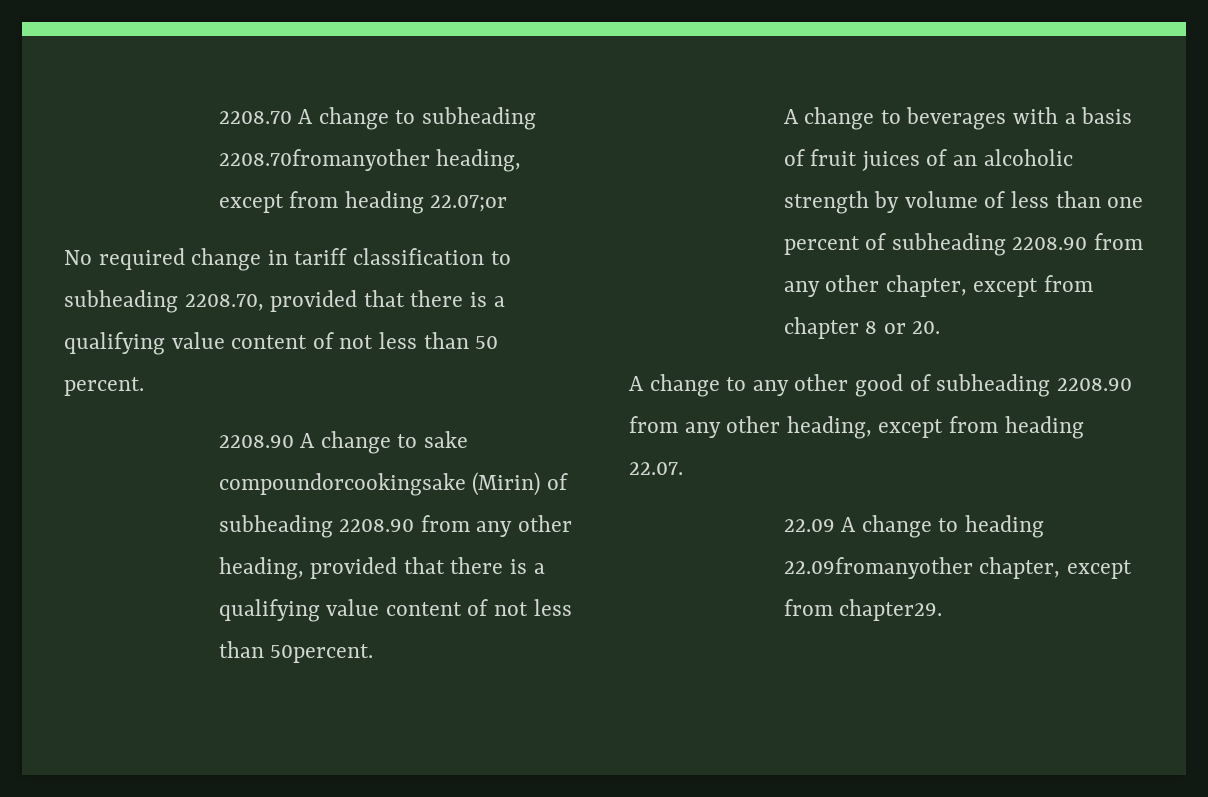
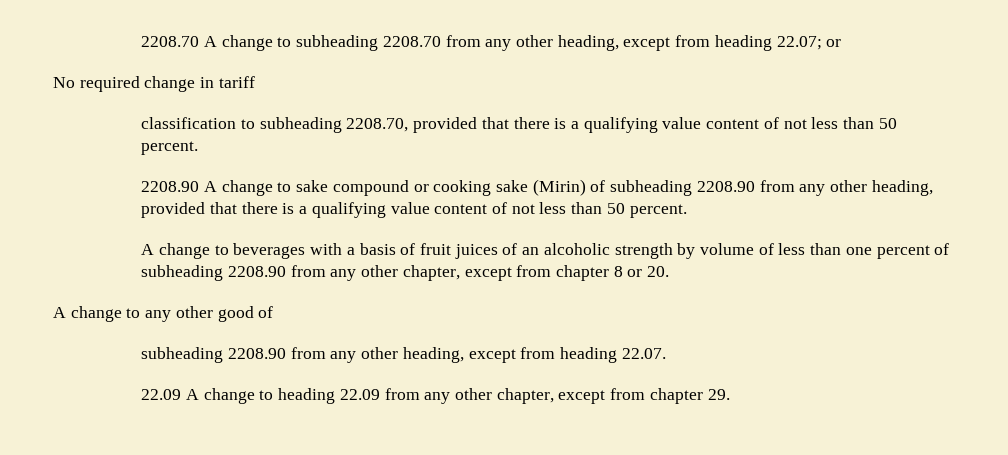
- 2208.70 A change to subheading 2208.70fromanyother heading, except from heading 22.07;or
+ 2208.70 A change to subheading 2208.70 from any other heading, except from heading 22.07; or
- No required change in tariff classification to subheading 2208.70, provided that there is a qualifying value content of not less than 50 percent.
+ No required change in tariff
+ classification to subheading 2208.70, provided that there is a qualifying value content of not less than 50 percent.
- 2208.90 A change to sake compoundorcookingsake (Mirin) of subheading 2208.90 from any other heading, provided that there is a qualifying value content of not less than 50percent.
+ 2208.90 A change to sake compound or cooking sake (Mirin) of subheading 2208.90 from any other heading, provided that there is a qualifying value content of not less than 50 percent.
- A change to any other good of subheading 2208.90 from any other heading, except from heading 22.07.
+ A change to any other good of
+ subheading 2208.90 from any other heading, except from heading 22.07.
- 22.09 A change to heading 22.09fromanyother chapter, except from chapter29.
+ 22.09 A change to heading 22.09 from any other chapter, except from chapter 29.

